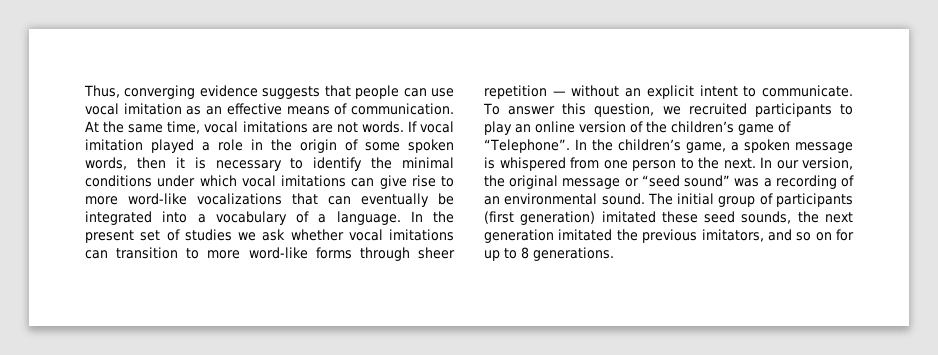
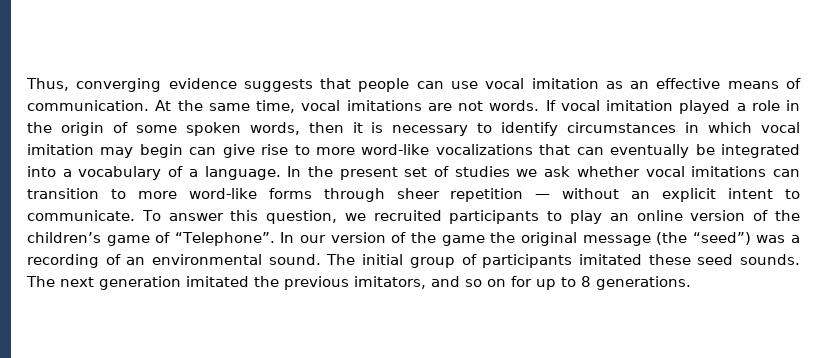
- If vocal imitation played a role in the origin of some spoken words, then it is necessary to identify the minimal conditions under which vocal imitations can give rise to more word-like vocalizations that can eventually be integrated into a vocabulary of a language.
+ If vocal imitation played a role in the origin of some spoken words, then it is necessary to identify circumstances in which vocal imitation may begin can give rise to more word-like vocalizations that can eventually be integrated into a vocabulary of a language.
- In the children’s game, a spoken message is whispered from one person to the next. In our version, the original message or “seed sound” was a recording of an environmental sound.
+ In our version of the game the original message (the “seed”) was a recording of an environmental sound.
- The initial group of participants (first generation) imitated these seed sounds, the next generation imitated the previous imitators, and so on for up to 8 generations.
+ The initial group of participants imitated these seed sounds. The next generation imitated the previous imitators, and so on for up to 8 generations.

